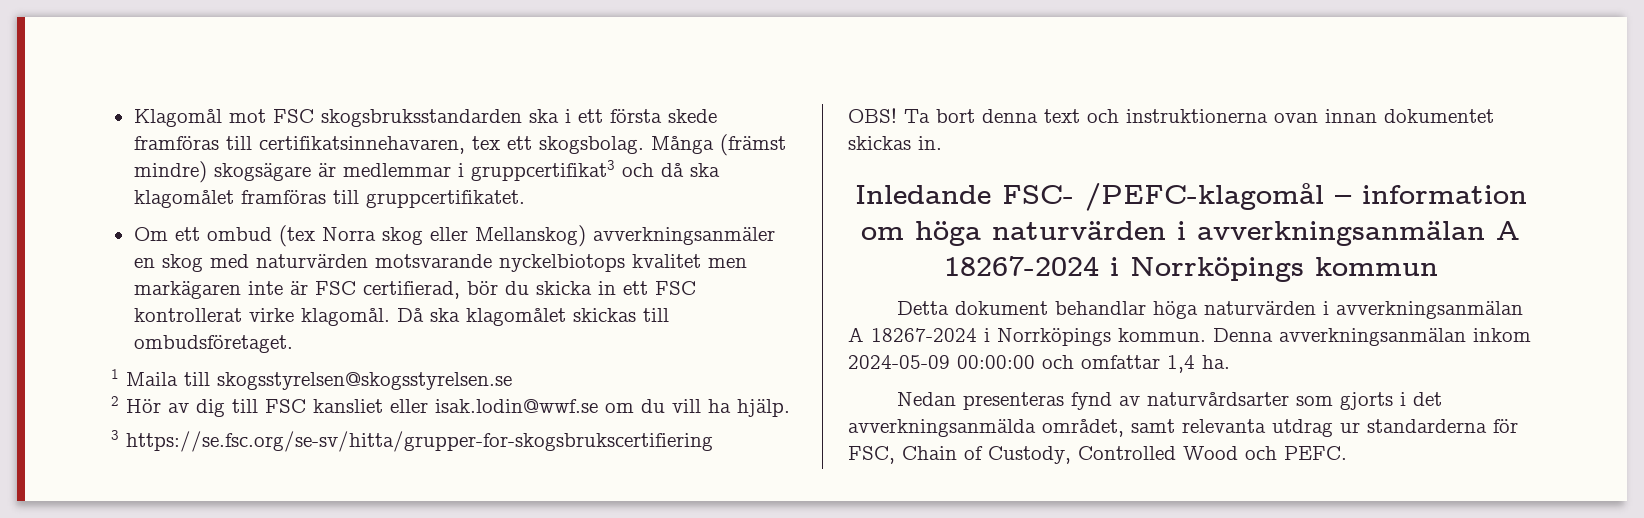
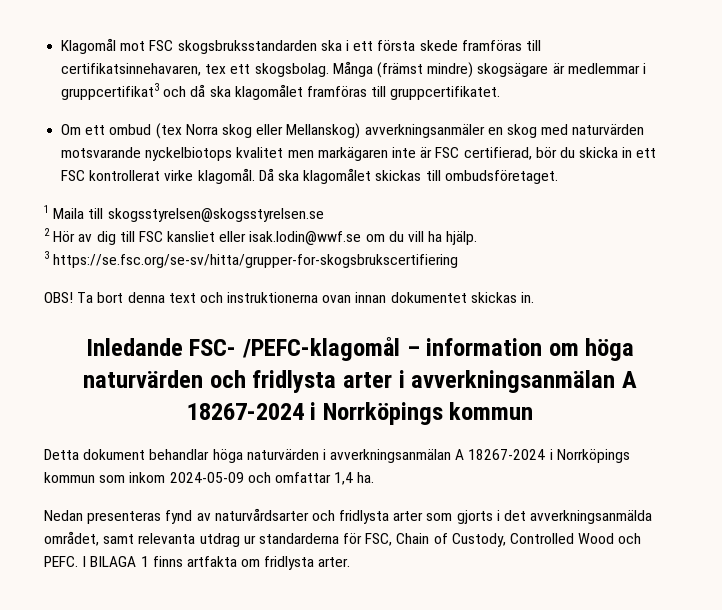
- Inledande FSC- /PEFC-klagomål – information om höga naturvärden i avverkningsanmälan A 18267-2024 i Norrköpings kommun
+ Inledande FSC- /PEFC-klagomål – information om höga naturvärden och fridlysta arter i avverkningsanmälan A 18267-2024 i Norrköpings kommun
- Detta dokument behandlar höga naturvärden i avverkningsanmälan A 18267-2024 i Norrköpings kommun. Denna avverkningsanmälan inkom 2024-05-09 00:00:00 och omfattar 1,4 ha.
+ Detta dokument behandlar höga naturvärden i avverkningsanmälan A 18267-2024 i Norrköpings kommun som inkom 2024-05-09 och omfattar 1,4 ha.
- Nedan presenteras fynd av naturvårdsarter som gjorts i det avverkningsanmälda området, samt relevanta utdrag ur standarderna för FSC, Chain of Custody, Controlled Wood och PEFC.
+ Nedan presenteras fynd av naturvårdsarter och fridlysta arter som gjorts i det avverkningsanmälda området, samt relevanta utdrag ur standarderna för FSC, Chain of Custody, Controlled Wood och PEFC.
+ I BILAGA 1 finns artfakta om fridlysta arter.

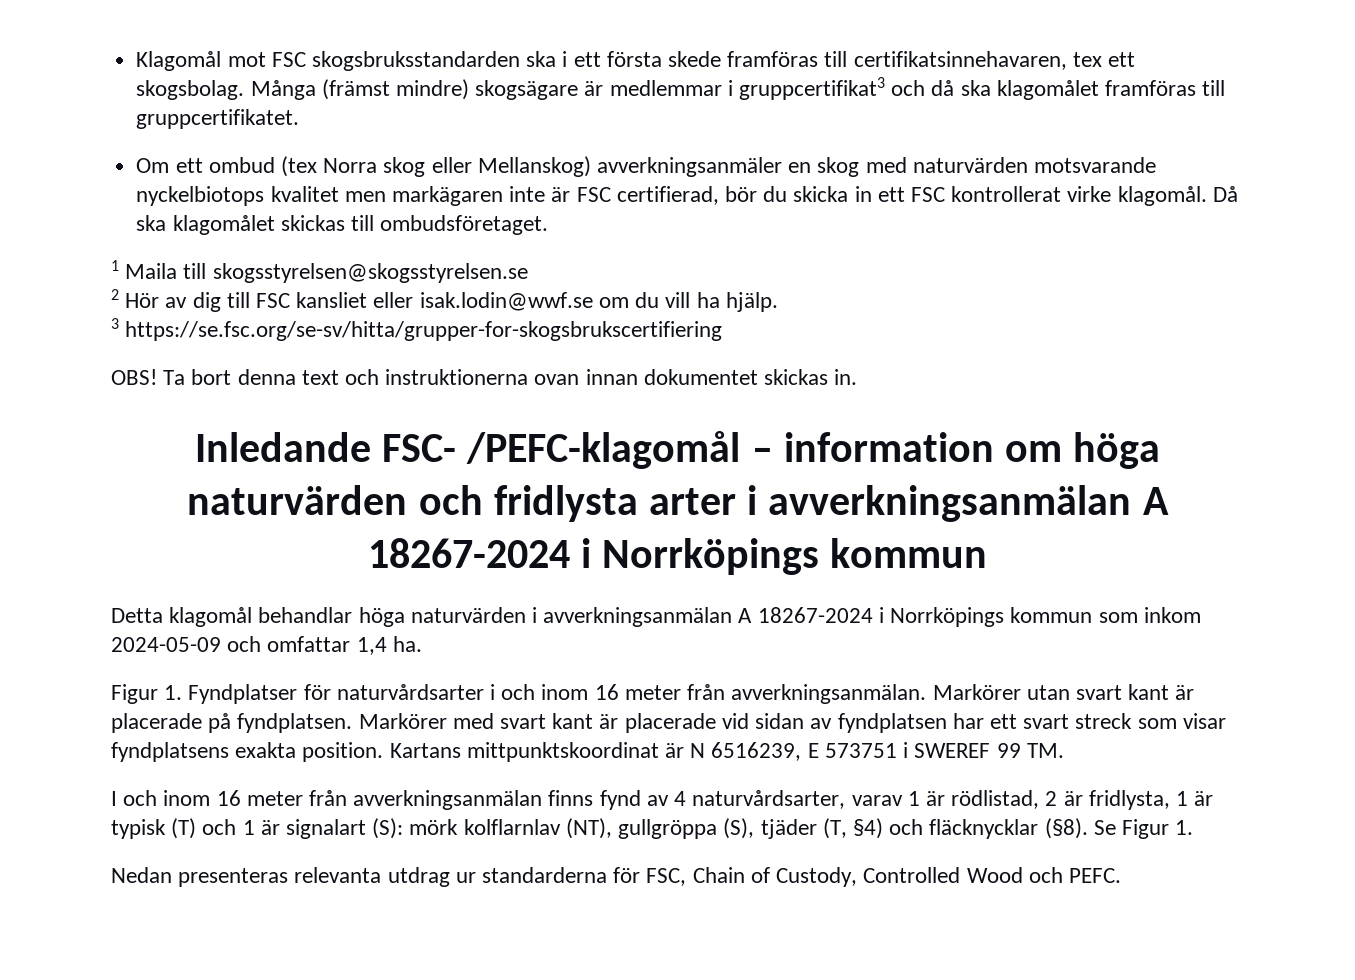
- Detta dokument behandlar höga naturvärden i avverkningsanmälan A 18267-2024 i Norrköpings kommun som inkom 2024-05-09 och omfattar 1,4 ha.
+ Detta klagomål behandlar höga naturvärden i avverkningsanmälan A 18267-2024 i Norrköpings kommun som inkom 2024-05-09 och omfattar 1,4 ha.
- Nedan presenteras fynd av naturvårdsarter och fridlysta arter som gjorts i det avverkningsanmälda området, samt relevanta utdrag ur standarderna för FSC, Chain of Custody, Controlled Wood och PEFC. I BILAGA 1 finns artfakta om fridlysta arter.
+ Figur 1. Fyndplatser för naturvårdsarter i och inom 16 meter från avverkningsanmälan. Markörer utan svart kant är placerade på fyndplatsen. Markörer med svart kant är placerade vid sidan av fyndplatsen har ett svart streck som visar fyndplatsens exakta position. Kartans mittpunktskoordinat är N 6516239, E 573751 i SWEREF 99 TM.
+ I och inom 16 meter från avverkningsanmälan finns fynd av 4 naturvårdsarter, varav 1 är rödlistad, 2 är fridlysta, 1 är typisk (T) och 1 är signalart (S): mörk kolflarnlav (NT), gullgröppa (S), tjäder (T, §4) och fläcknycklar (§8). Se Figur 1.
+ Nedan presenteras relevanta utdrag ur standarderna för FSC, Chain of Custody, Controlled Wood och PEFC.

